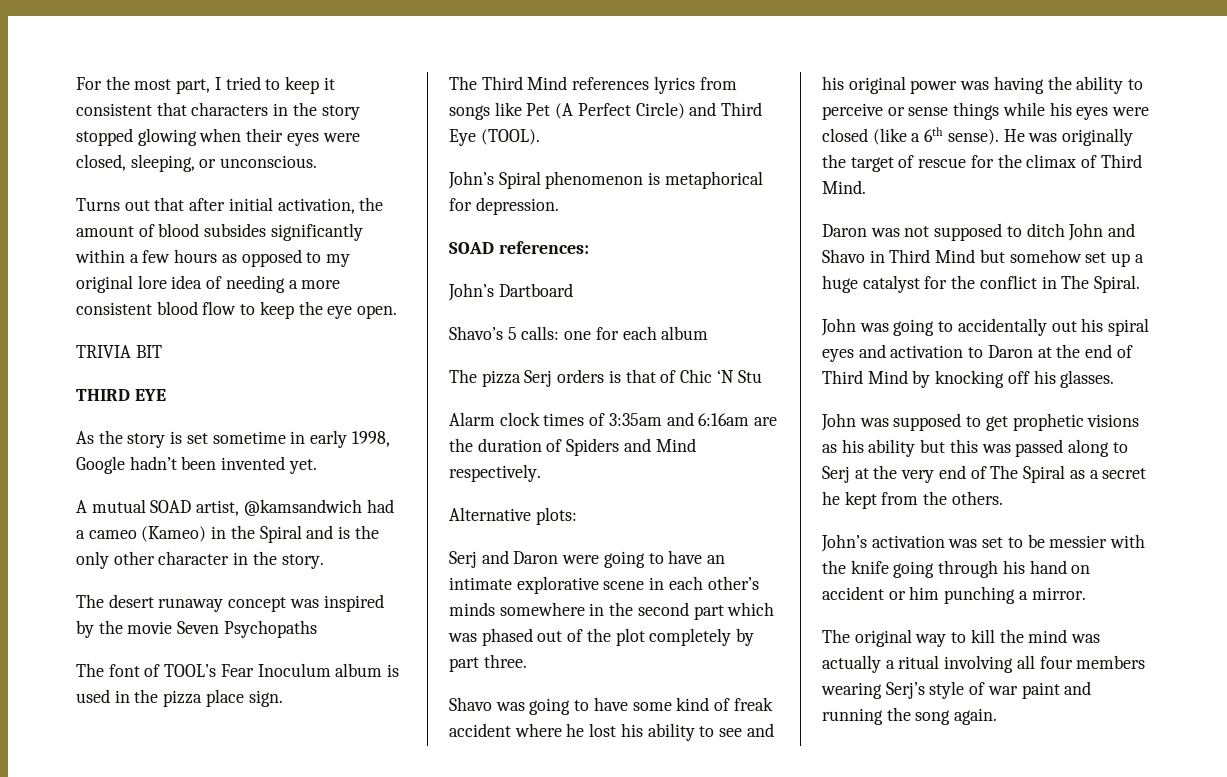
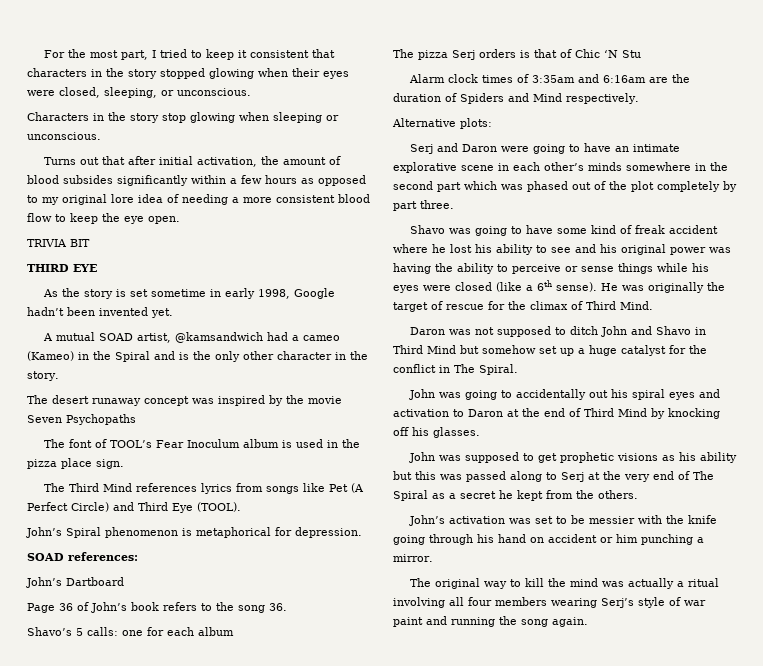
+ Characters in the story stop glowing when sleeping or unconscious.
+ Page 36 of John’s book refers to the song 36.

